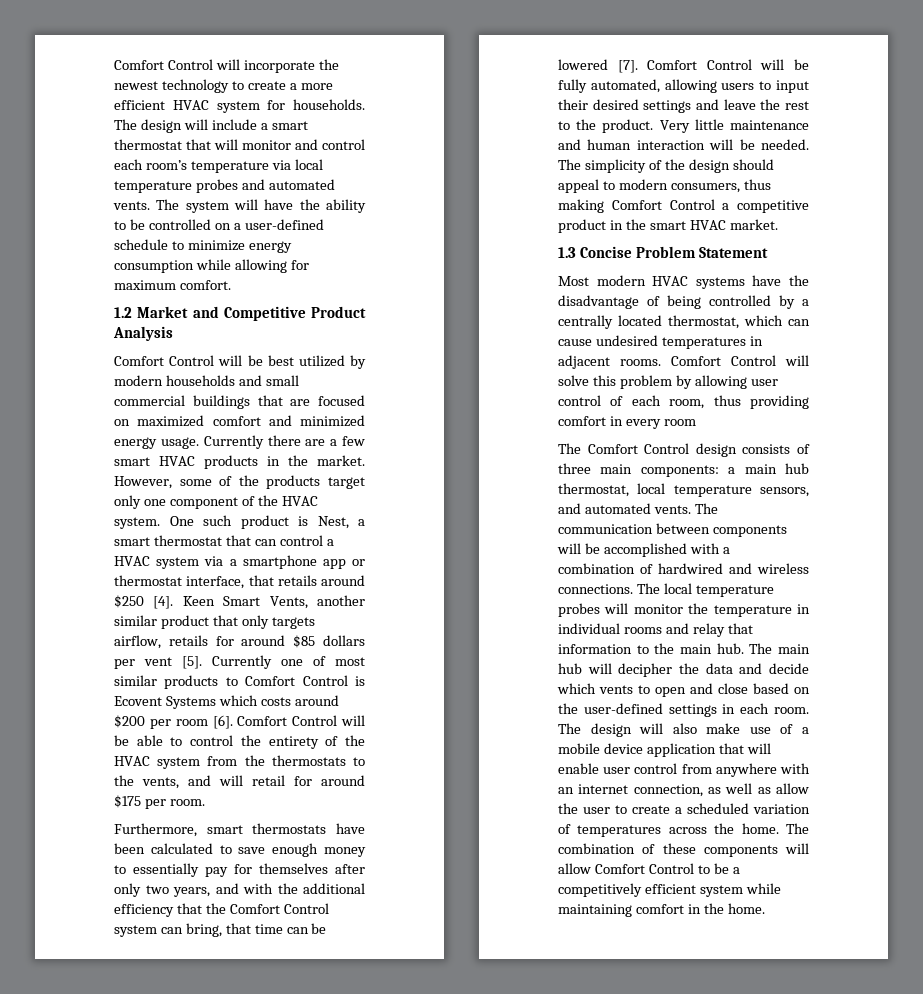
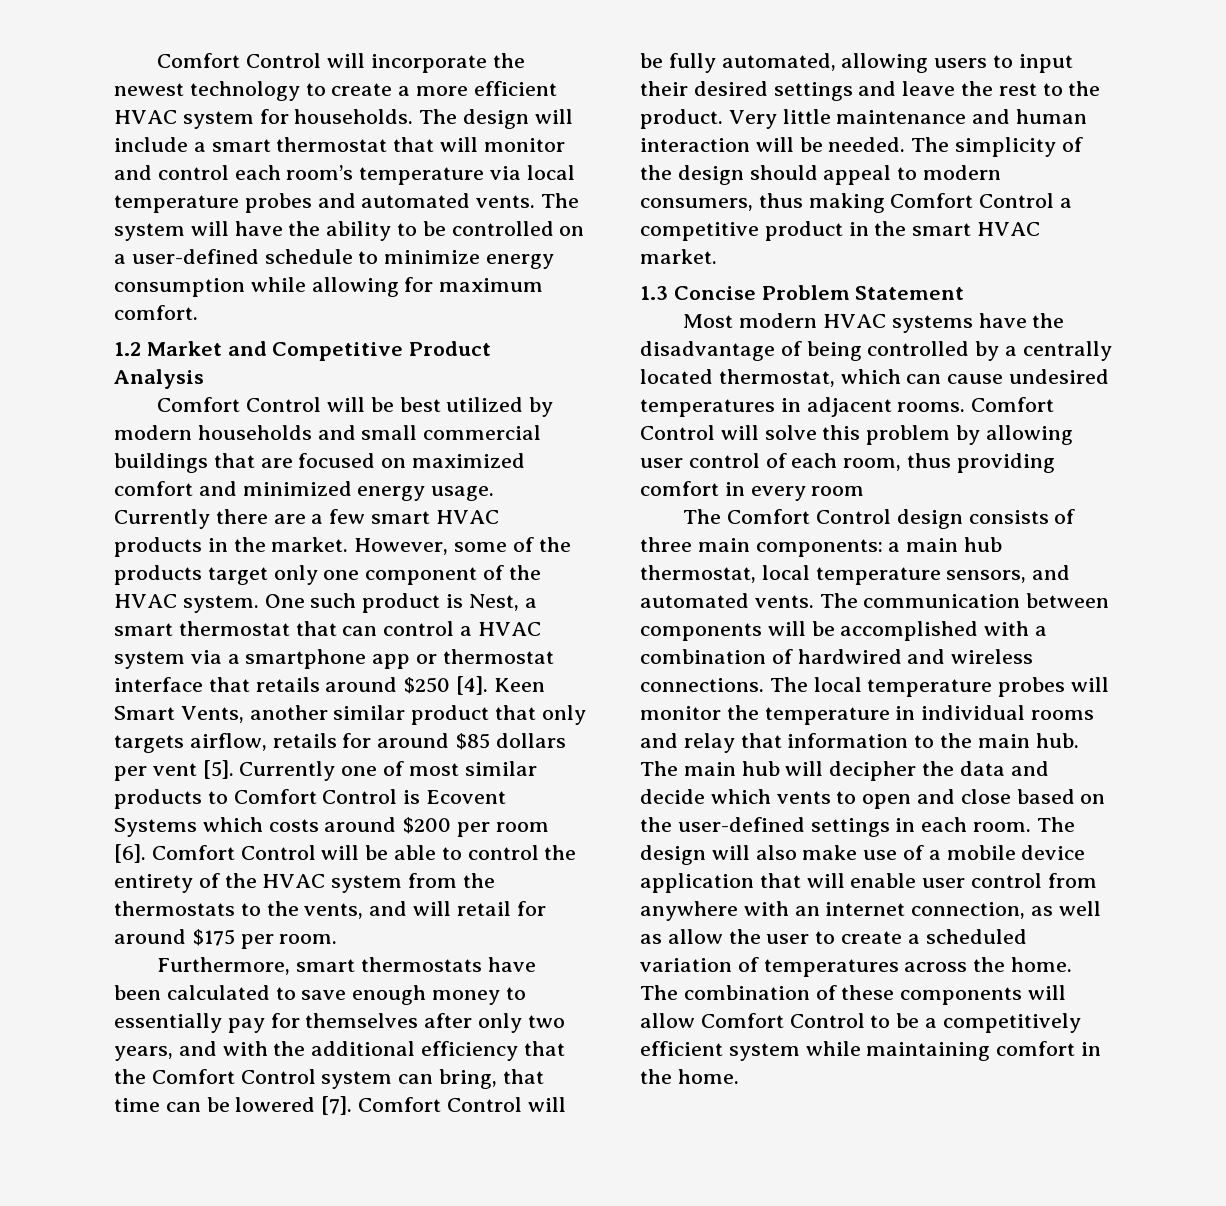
- One such product is Nest, a smart thermostat that can control a HVAC system via a smartphone app or thermostat interface, that retails around $250 [4].
+ One such product is Nest, a smart thermostat that can control a HVAC system via a smartphone app or thermostat interface that retails around $250 [4].

